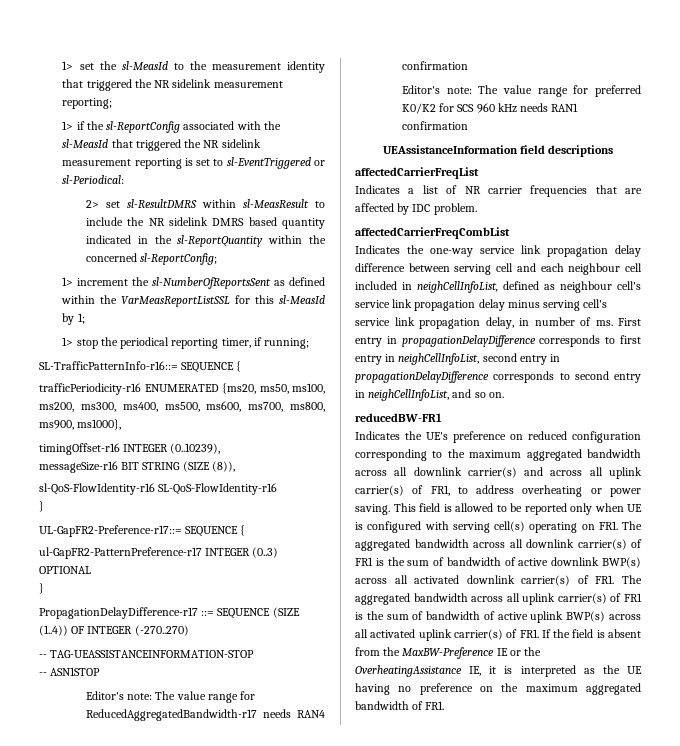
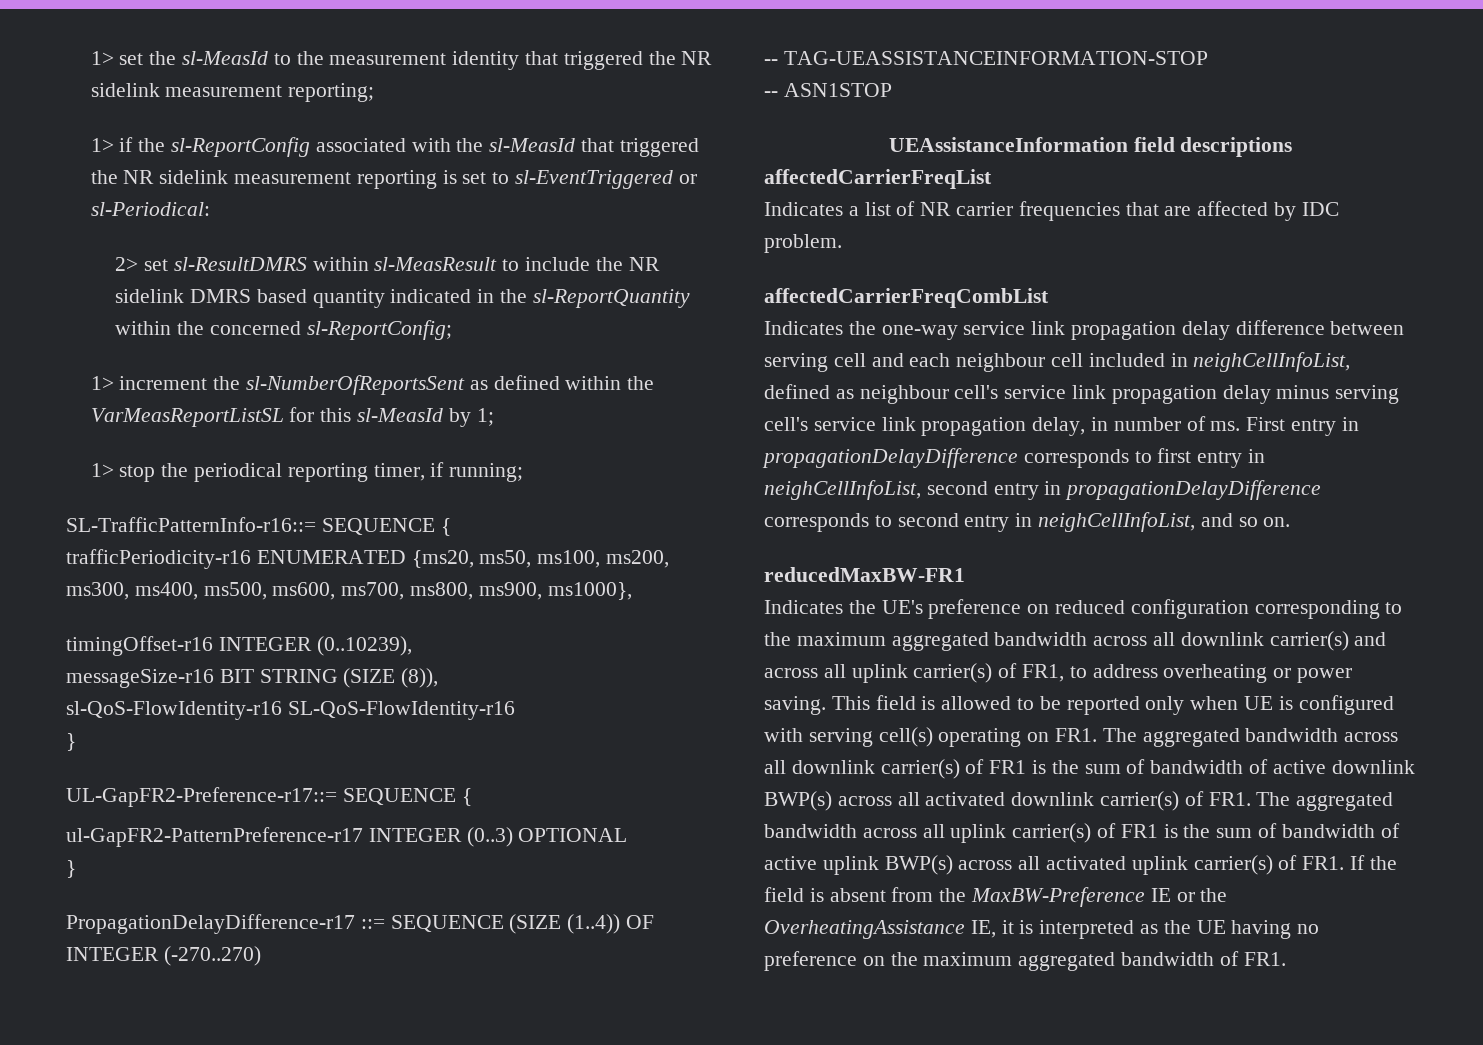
- 1> increment the sl-NumberOfReportsSent as defined within the VarMeasReportListSSL for this sl-MeasId by 1;
+ 1> increment the sl-NumberOfReportsSent as defined within the VarMeasReportListSL for this sl-MeasId by 1;
- Editor's note: The value range for ReducedAggregatedBandwidth-r17 needs RAN4 confirmation
- Editor's note: The value range for preferred K0/K2 for SCS 960 kHz needs RAN1 confirmation
- reducedBW-FR1
+ reducedMaxBW-FR1

